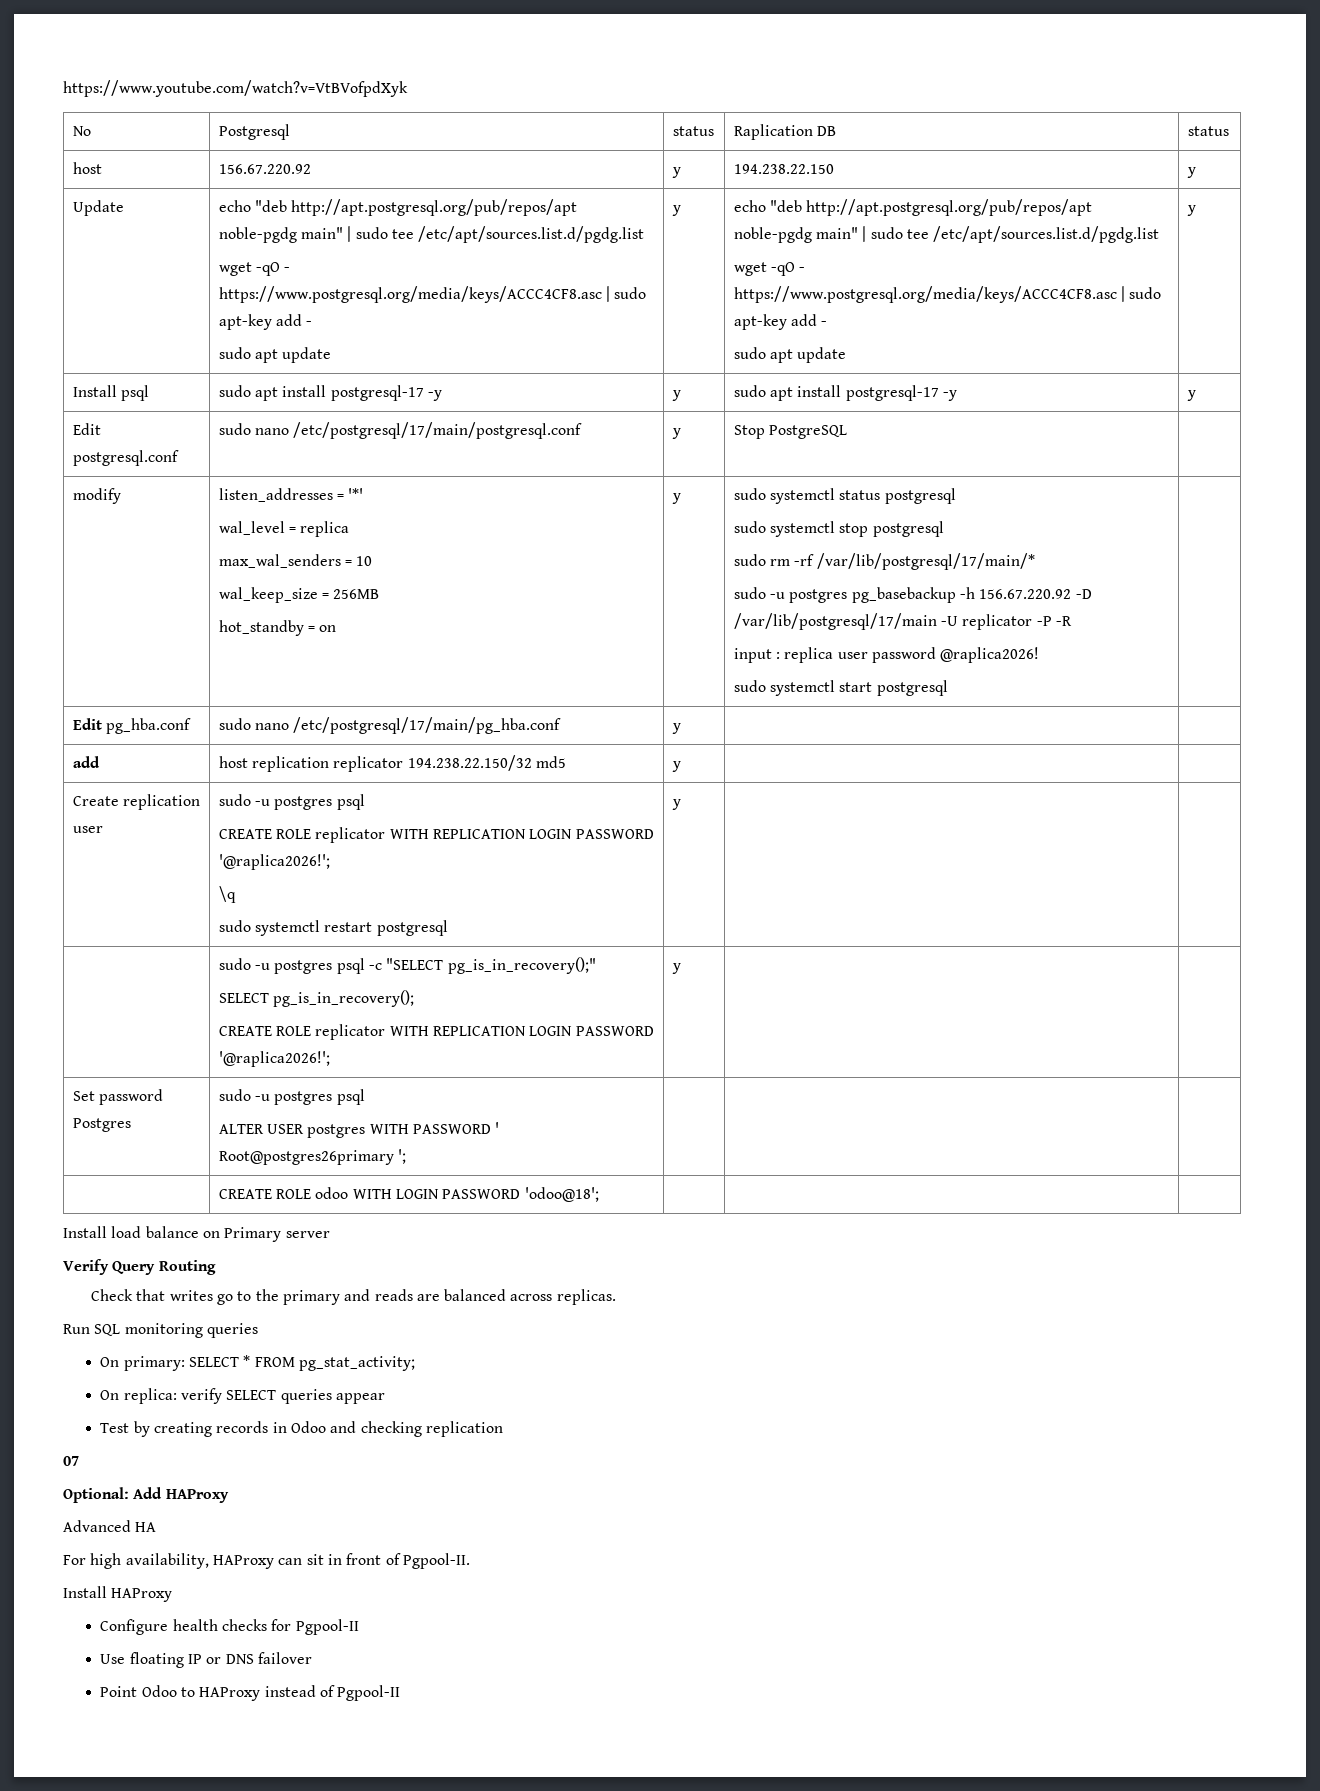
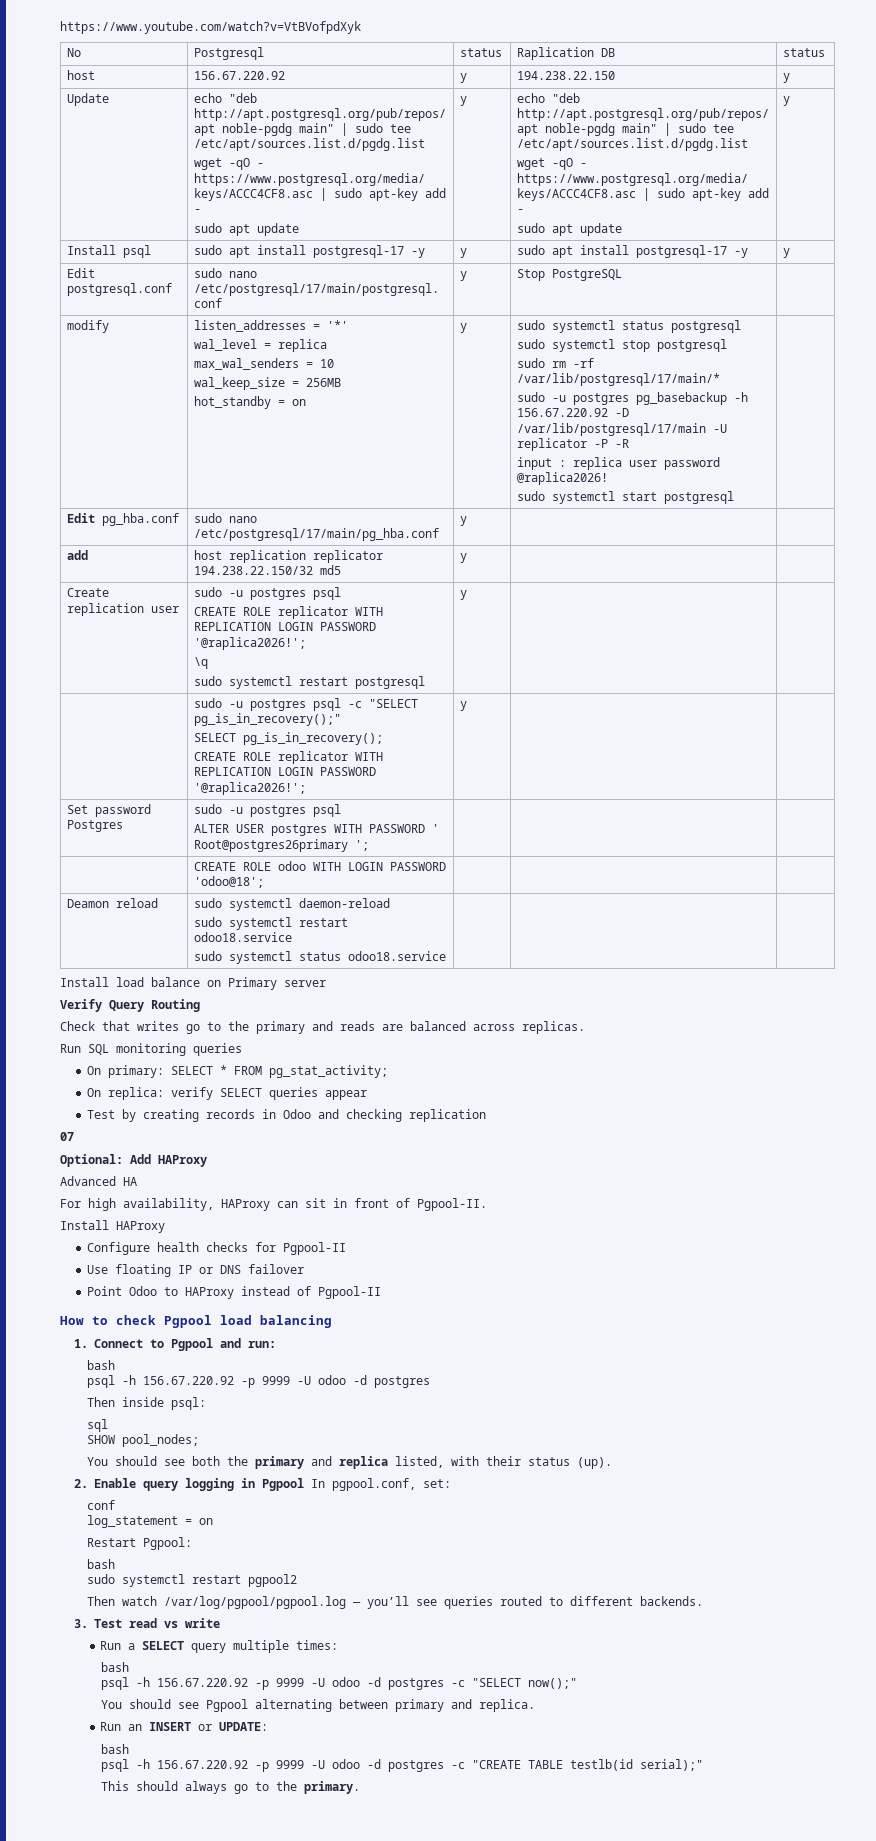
+ Deamon reload | sudo systemctl daemon-reload
+ sudo systemctl restart odoo18.service
+ sudo systemctl status odoo18.service | | |
+ How to check Pgpool load balancing
+ 1. Connect to Pgpool and run:
+ bash
+ psql -h 156.67.220.92 -p 9999 -U odoo -d postgres
+ Then inside psql:
+ sql
+ SHOW pool_nodes;
+ You should see both the primary and replica listed, with their status (up).
+ 2. Enable query logging in Pgpool In pgpool.conf, set:
+ conf
+ log_statement = on
+ Restart Pgpool:
+ bash
+ sudo systemctl restart pgpool2
+ Then watch /var/log/pgpool/pgpool.log — you’ll see queries routed to different backends.
+ 3. Test read vs write
+ Run a SELECT query multiple times:
+ bash
+ psql -h 156.67.220.92 -p 9999 -U odoo -d postgres -c "SELECT now();"
+ You should see Pgpool alternating between primary and replica.
+ Run an INSERT or UPDATE:
+ bash
+ psql -h 156.67.220.92 -p 9999 -U odoo -d postgres -c "CREATE TABLE testlb(id serial);"
+ This should always go to the primary.

